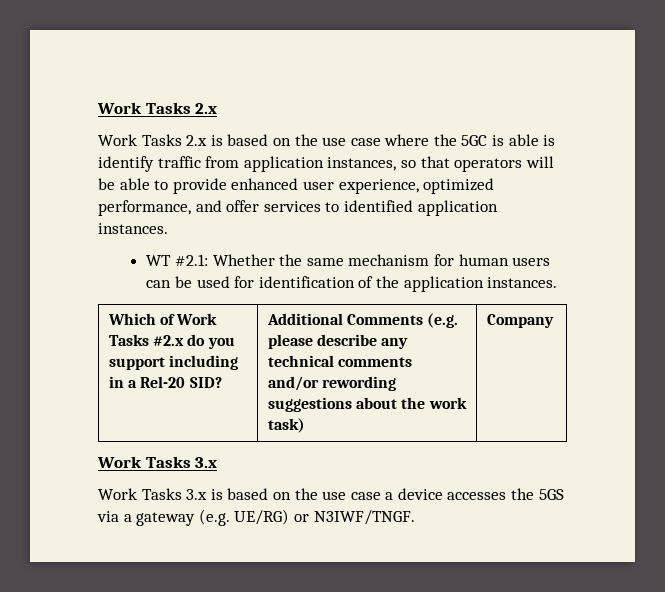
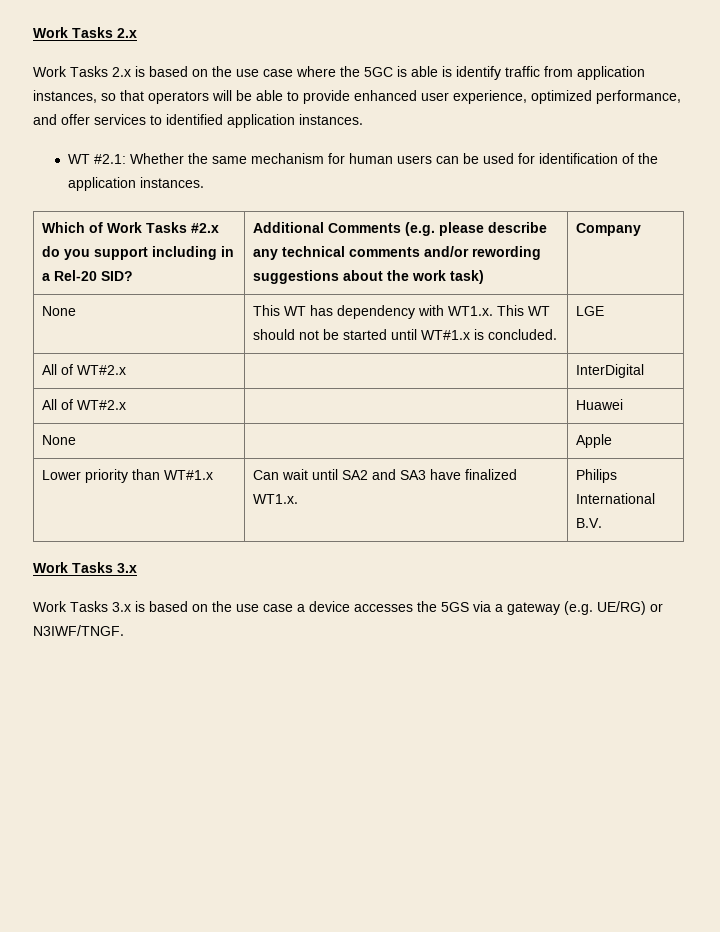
+ None | This WT has dependency with WT1.x. This WT should not be started until WT#1.x is concluded. | LGE
+ All of WT#2.x | | InterDigital
+ All of WT#2.x | | Huawei
+ None | | Apple
+ Lower priority than WT#1.x | Can wait until SA2 and SA3 have finalized WT1.x. | Philips International B.V.

